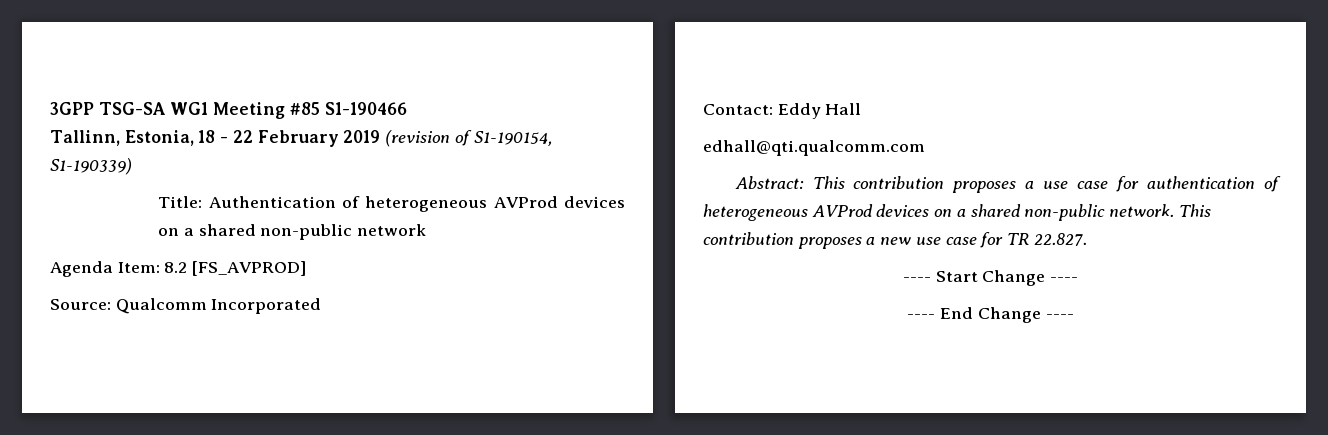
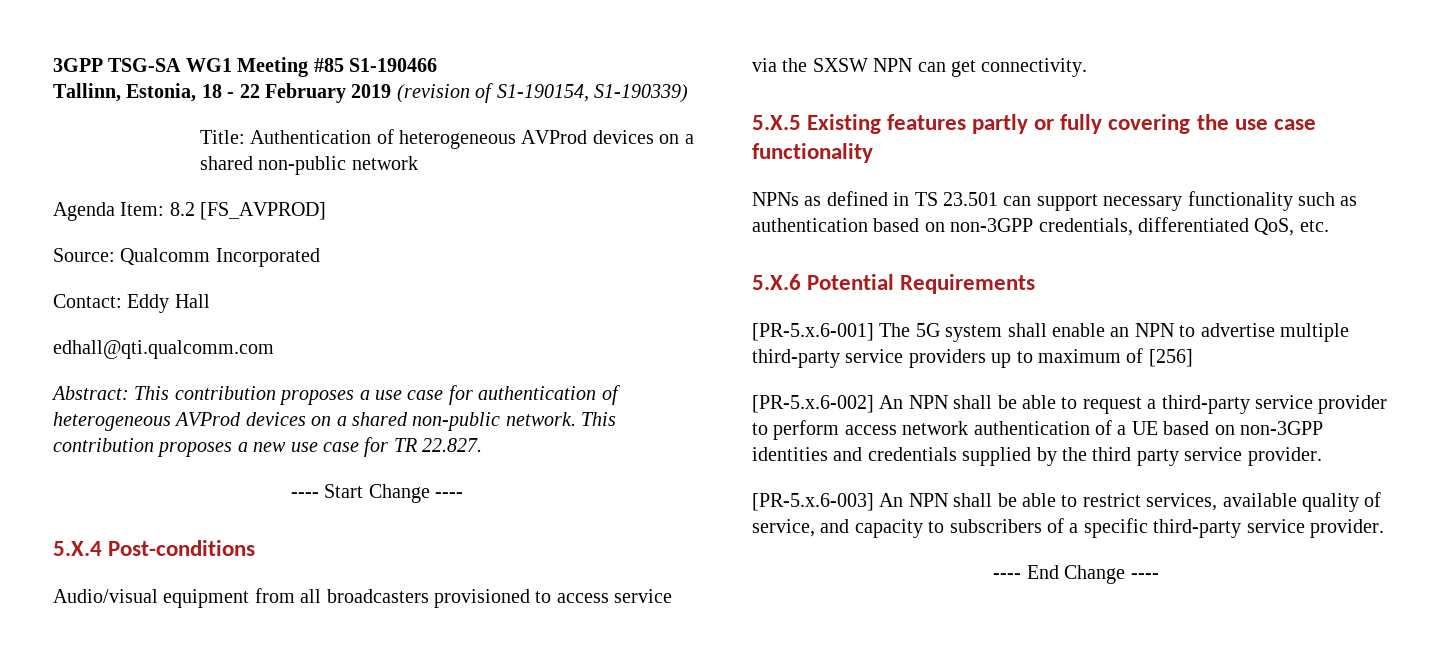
+ 5.X.4 Post-conditions
+ Audio/visual equipment from all broadcasters provisioned to access service via the SXSW NPN can get connectivity.
+ 5.X.5 Existing features partly or fully covering the use case functionality
+ NPNs as defined in TS 23.501 can support necessary functionality such as authentication based on non-3GPP credentials, differentiated QoS, etc.
+ 5.X.6 Potential Requirements
+ [PR-5.x.6-001] The 5G system shall enable an NPN to advertise multiple third-party service providers up to maximum of [256]
+ [PR-5.x.6-002] An NPN shall be able to request a third-party service provider to perform access network authentication of a UE based on non-3GPP identities and credentials supplied by the third party service provider.
+ [PR-5.x.6-003] An NPN shall be able to restrict services, available quality of service, and capacity to subscribers of a specific third-party service provider.

